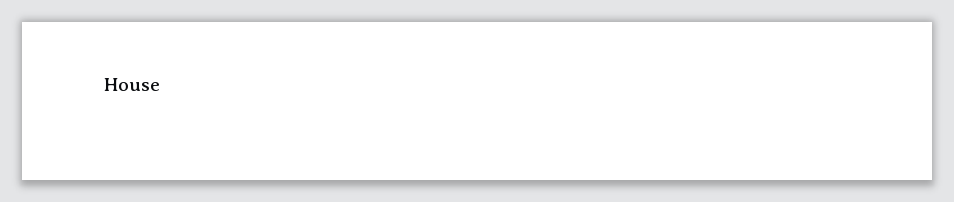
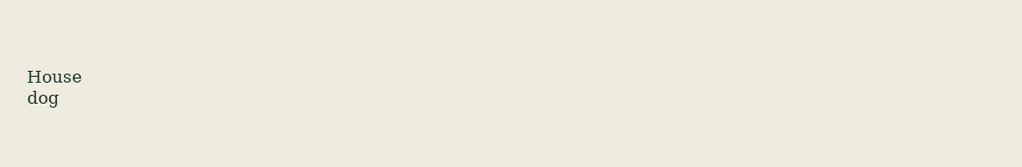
+ dog

